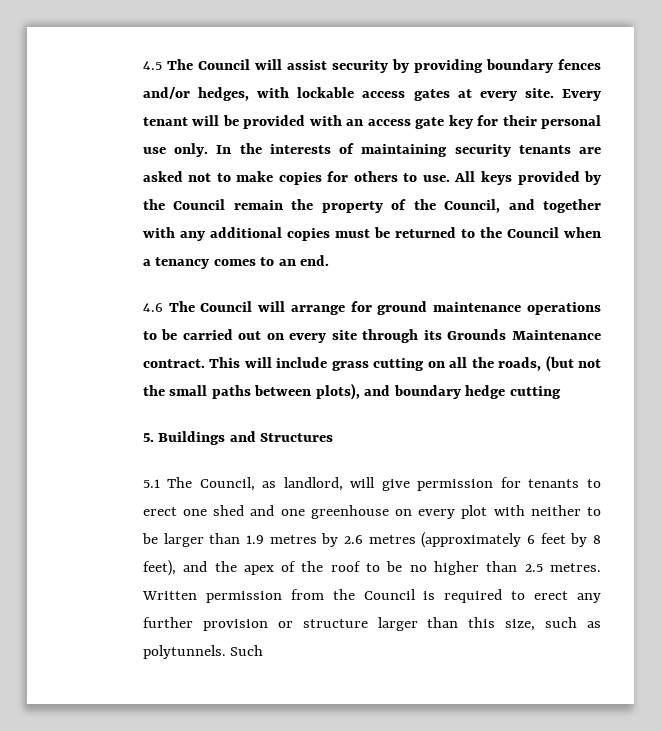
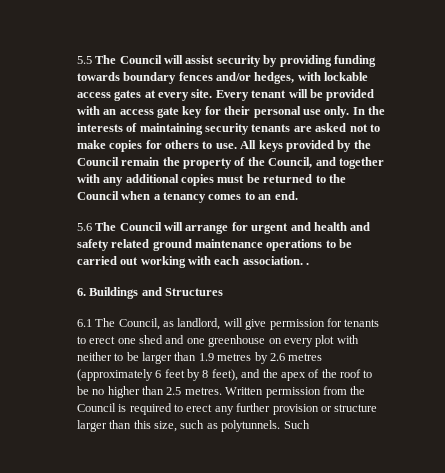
- 4.5 The Council will assist security by providing boundary fences and/or hedges, with lockable access gates at every site.
+ 5.5 The Council will assist security by providing funding towards boundary fences and/or hedges, with lockable access gates at every site.
- 4.6 The Council will arrange for ground maintenance operations to be carried out on every site through its Grounds Maintenance contract. This will include grass cutting on all the roads, (but not the small paths between plots), and boundary hedge cutting
- 5. Buildings and Structures
+ 5.6 The Council will arrange for urgent and health and safety related ground maintenance operations to be carried out working with each association. .
+ 6. Buildings and Structures
- 5.1 The Council, as landlord, will give permission for tenants to erect one shed and one greenhouse on every plot with neither to be larger than 1.9 metres by 2.6 metres (approximately 6 feet by 8 feet), and the apex of the roof to be no higher than 2.5 metres.
+ 6.1 The Council, as landlord, will give permission for tenants to erect one shed and one greenhouse on every plot with neither to be larger than 1.9 metres by 2.6 metres (approximately 6 feet by 8 feet), and the apex of the roof to be no higher than 2.5 metres.

